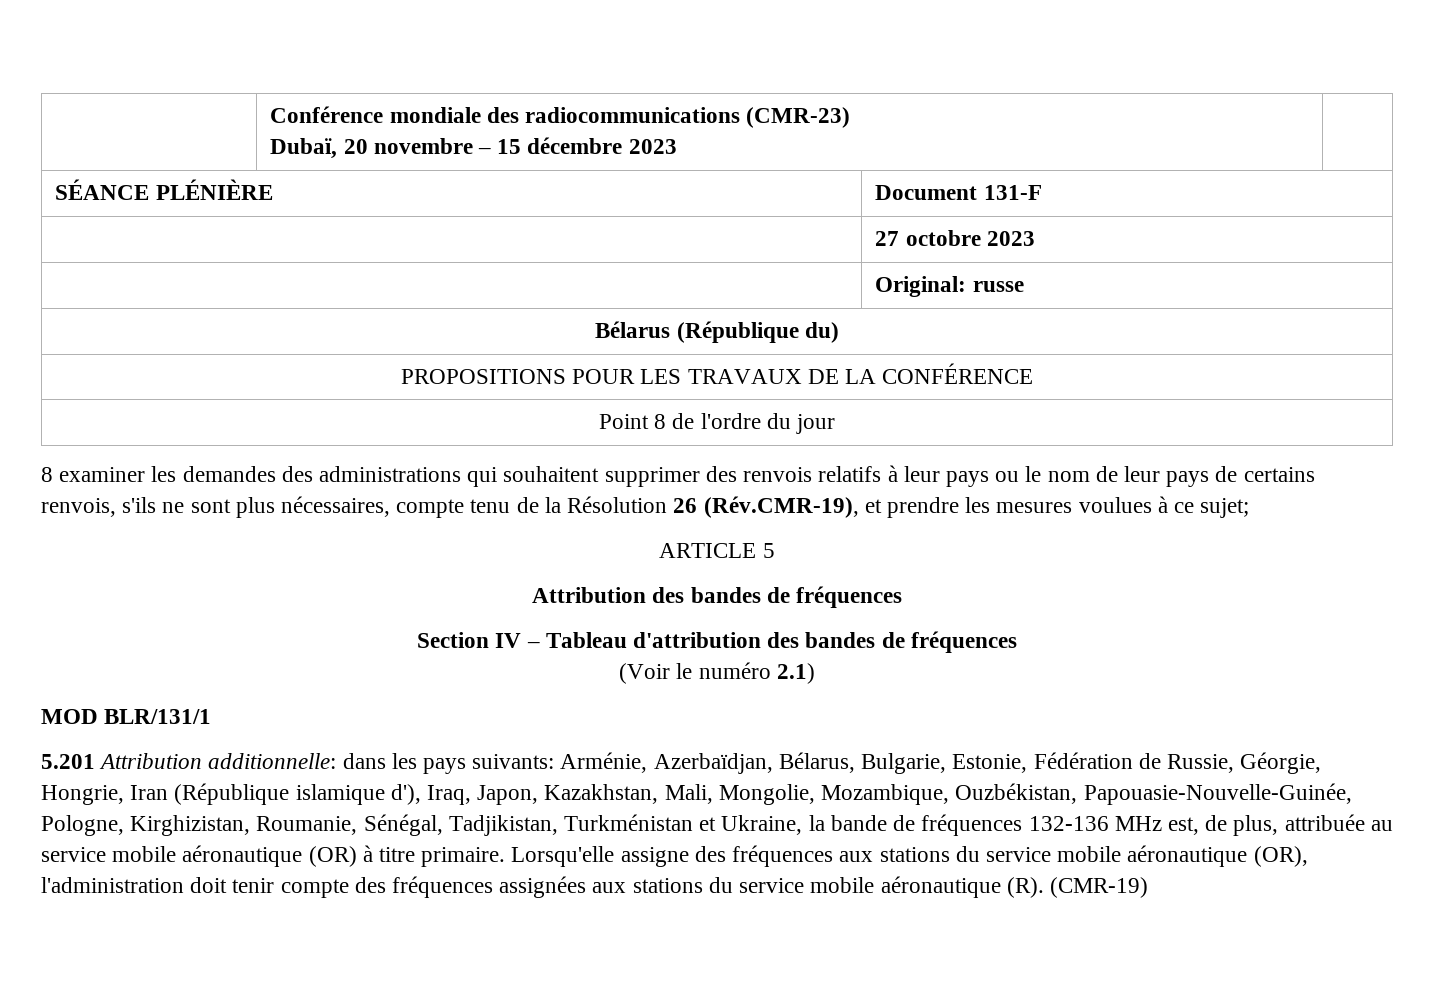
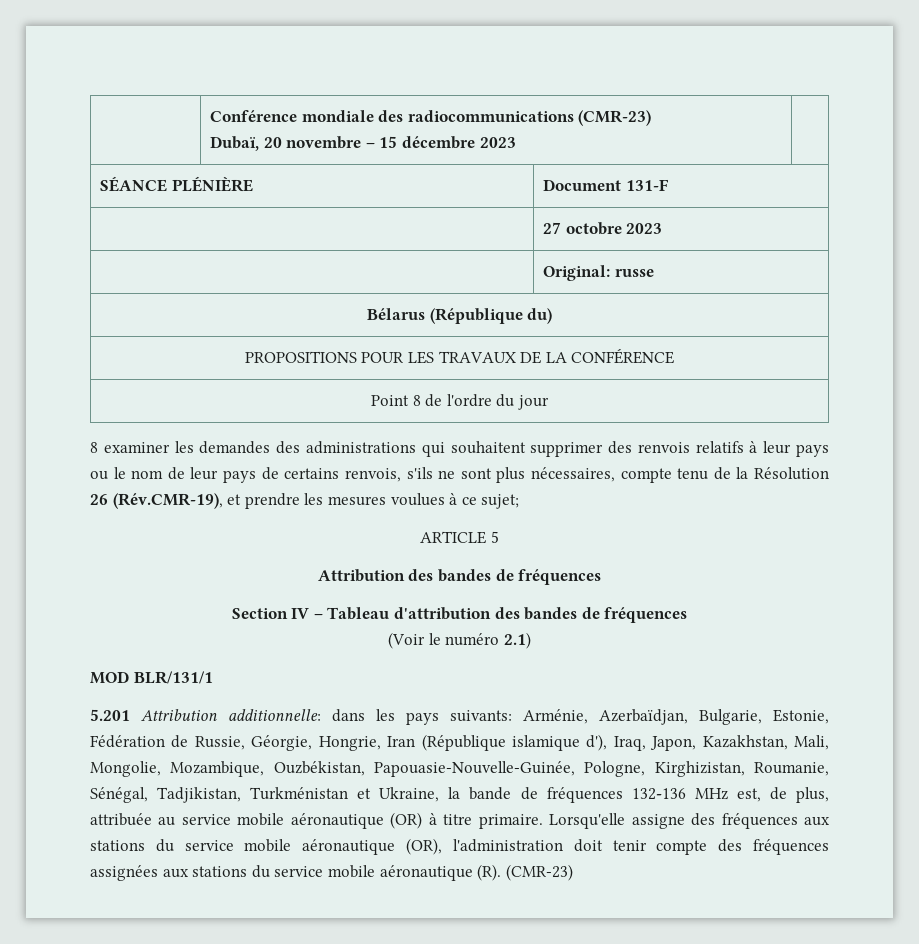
- 5.201 Attribution additionnelle: dans les pays suivants: Arménie, Azerbaïdjan, Bélarus, Bulgarie, Estonie, Fédération de Russie, Géorgie, Hongrie, Iran (République islamique d'), Iraq, Japon, Kazakhstan, Mali, Mongolie, Mozambique, Ouzbékistan, Papouasie-Nouvelle-Guinée, Pologne, Kirghizistan, Roumanie, Sénégal, Tadjikistan, Turkménistan et Ukraine, la bande de fréquences 132-136 MHz est, de plus, attribuée au service mobile aéronautique (OR) à titre primaire.
+ 5.201 Attribution additionnelle: dans les pays suivants: Arménie, Azerbaïdjan, Bulgarie, Estonie, Fédération de Russie, Géorgie, Hongrie, Iran (République islamique d'), Iraq, Japon, Kazakhstan, Mali, Mongolie, Mozambique, Ouzbékistan, Papouasie-Nouvelle-Guinée, Pologne, Kirghizistan, Roumanie, Sénégal, Tadjikistan, Turkménistan et Ukraine, la bande de fréquences 132-136 MHz est, de plus, attribuée au service mobile aéronautique (OR) à titre primaire.
- Lorsqu'elle assigne des fréquences aux stations du service mobile aéronautique (OR), l'administration doit tenir compte des fréquences assignées aux stations du service mobile aéronautique (R). (CMR-19)
+ Lorsqu'elle assigne des fréquences aux stations du service mobile aéronautique (OR), l'administration doit tenir compte des fréquences assignées aux stations du service mobile aéronautique (R). (CMR-23)

